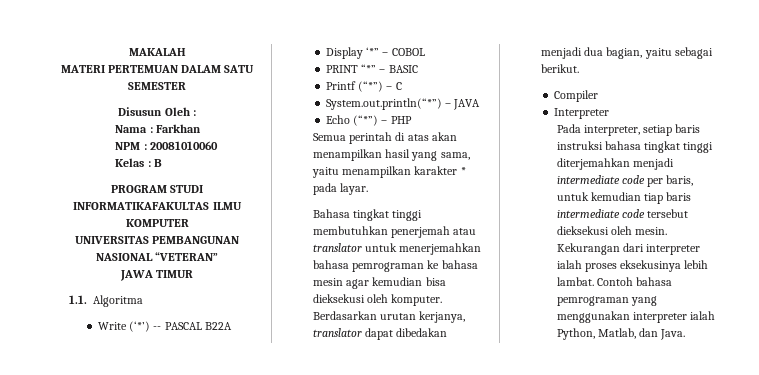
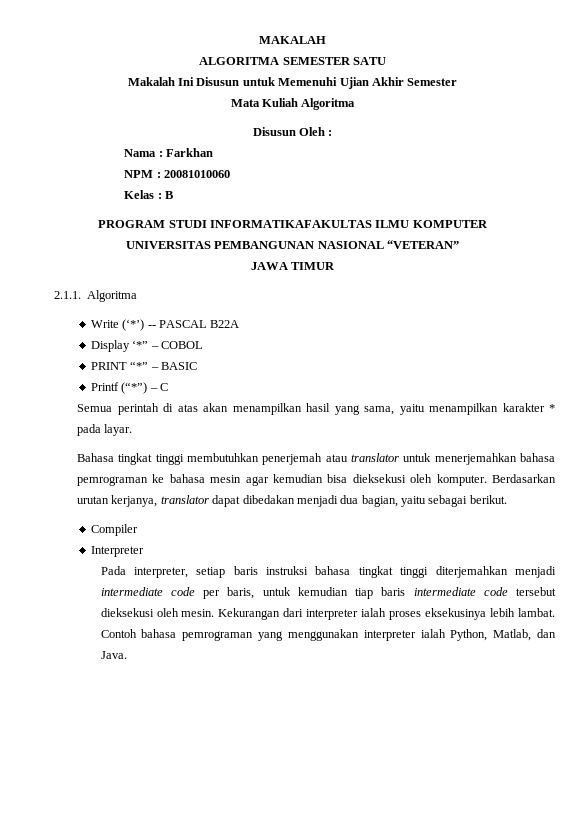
- MATERI PERTEMUAN DALAM SATU SEMESTER
+ ALGORITMA SEMESTER SATU
+ Makalah Ini Disusun untuk Memenuhi Ujian Akhir Semester
+ Mata Kuliah Algoritma
- 1.1. Algoritma
+ 2.1.1. Algoritma
- System.out.println(“*”) – JAVA
- Echo (“*”) – PHP

